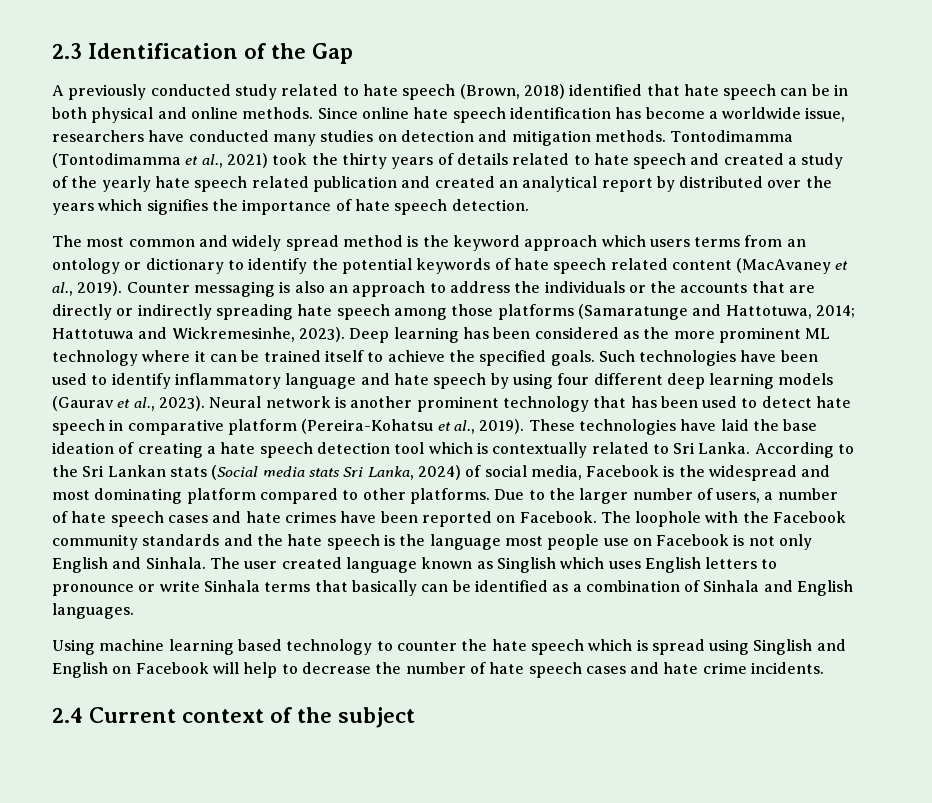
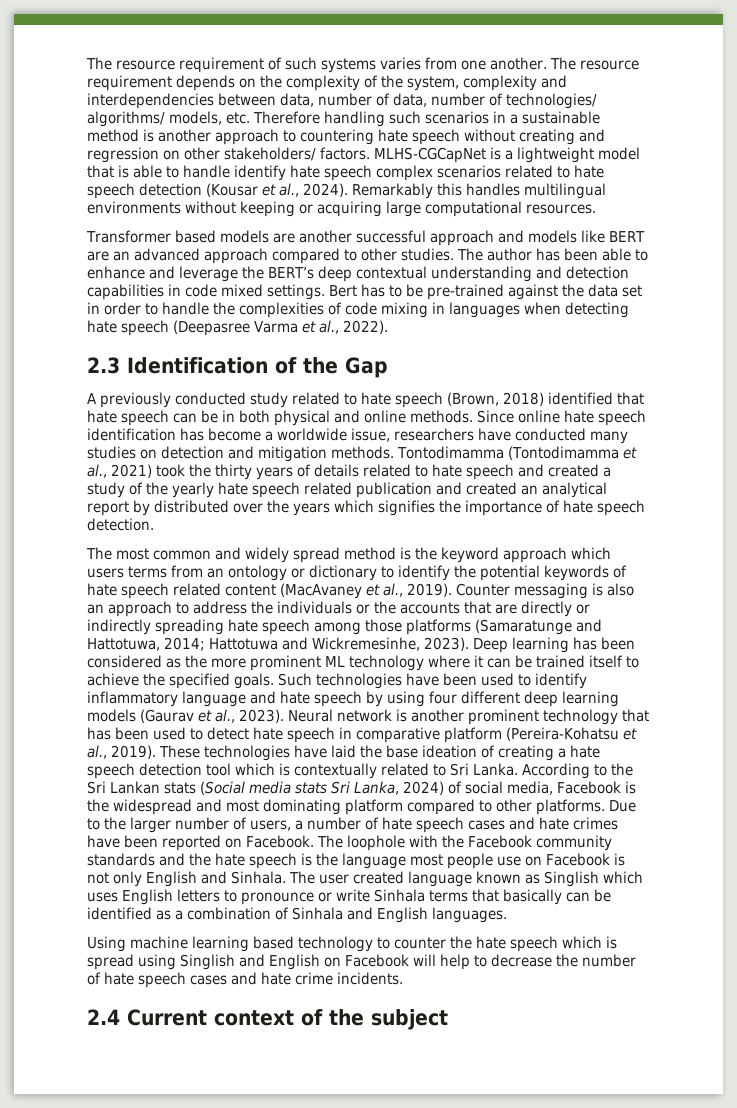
+ The resource requirement of such systems varies from one another. The resource requirement depends on the complexity of the system, complexity and interdependencies between data, number of data, number of technologies/ algorithms/ models, etc. Therefore handling such scenarios in a sustainable method is another approach to countering hate speech without creating and regression on other stakeholders/ factors. MLHS-CGCapNet is a lightweight model that is able to handle identify hate speech complex scenarios related to hate speech detection (Kousar et al., 2024). Remarkably this handles multilingual environments without keeping or acquiring large computational resources.
+ Transformer based models are another successful approach and models like BERT are an advanced approach compared to other studies. The author has been able to enhance and leverage the BERT’s deep contextual understanding and detection capabilities in code mixed settings. Bert has to be pre-trained against the data set in order to handle the complexities of code mixing in languages when detecting hate speech (Deepasree Varma et al., 2022).

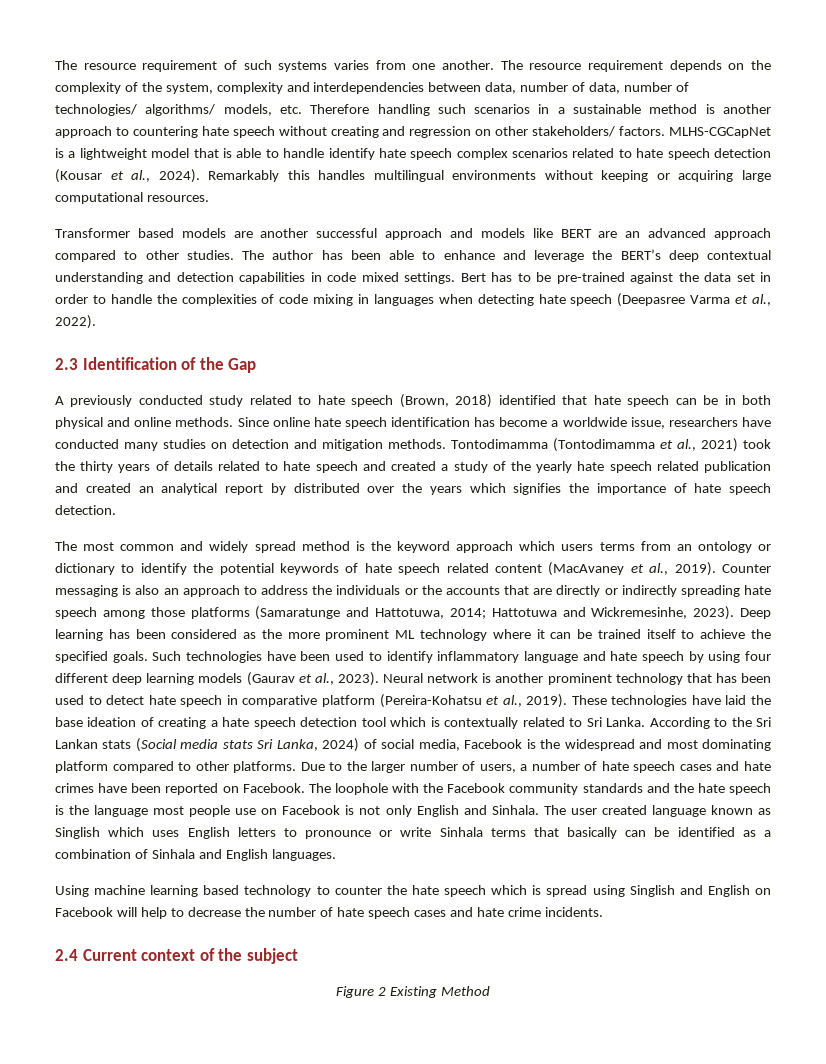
+ Figure 2 Existing Method

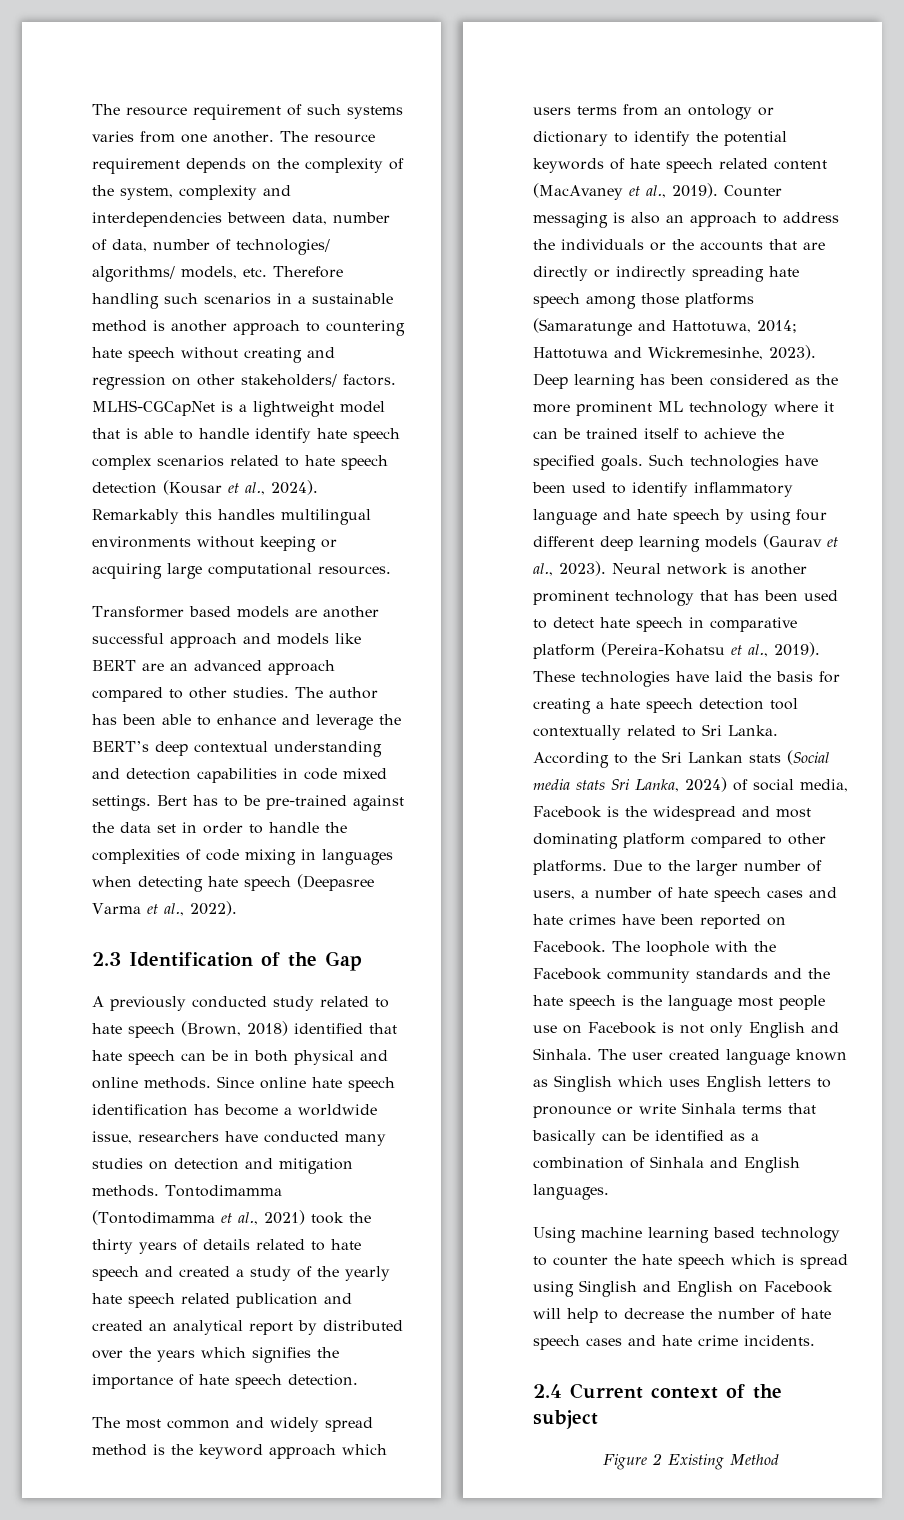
- These technologies have laid the base ideation of creating a hate speech detection tool which is contextually related to Sri Lanka.
+ These technologies have laid the basis for creating a hate speech detection tool contextually related to Sri Lanka.

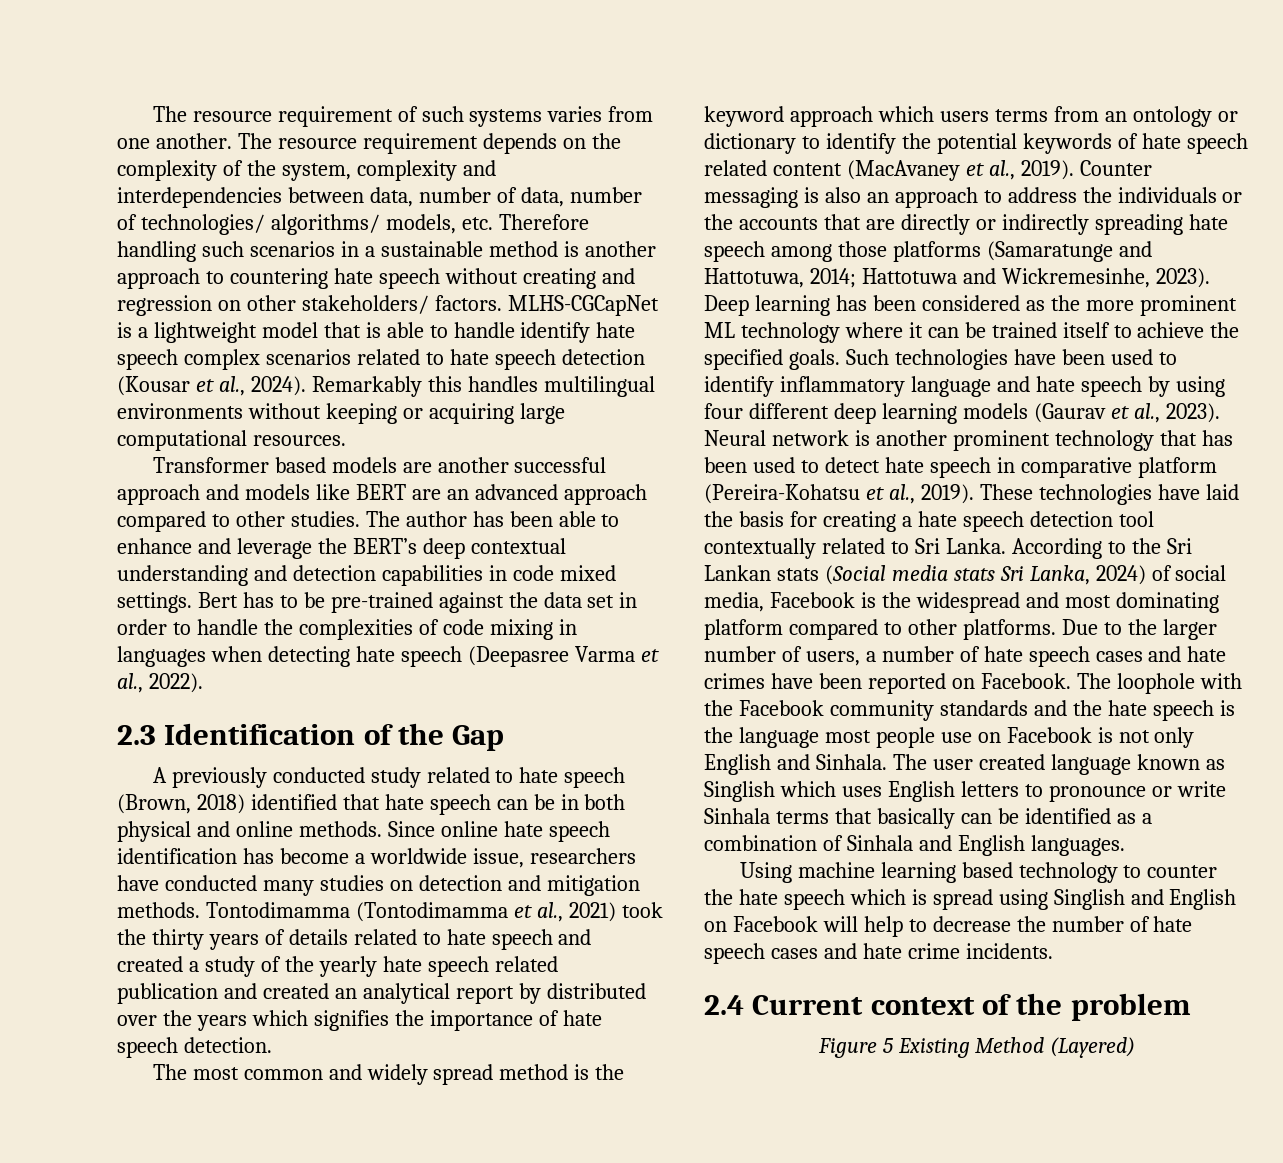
- 2.4 Current context of the subject
+ 2.4 Current context of the problem
- Figure 2 Existing Method
+ Figure 5 Existing Method (Layered)

